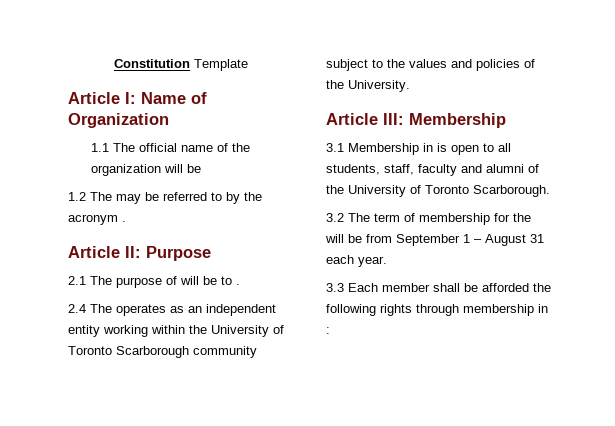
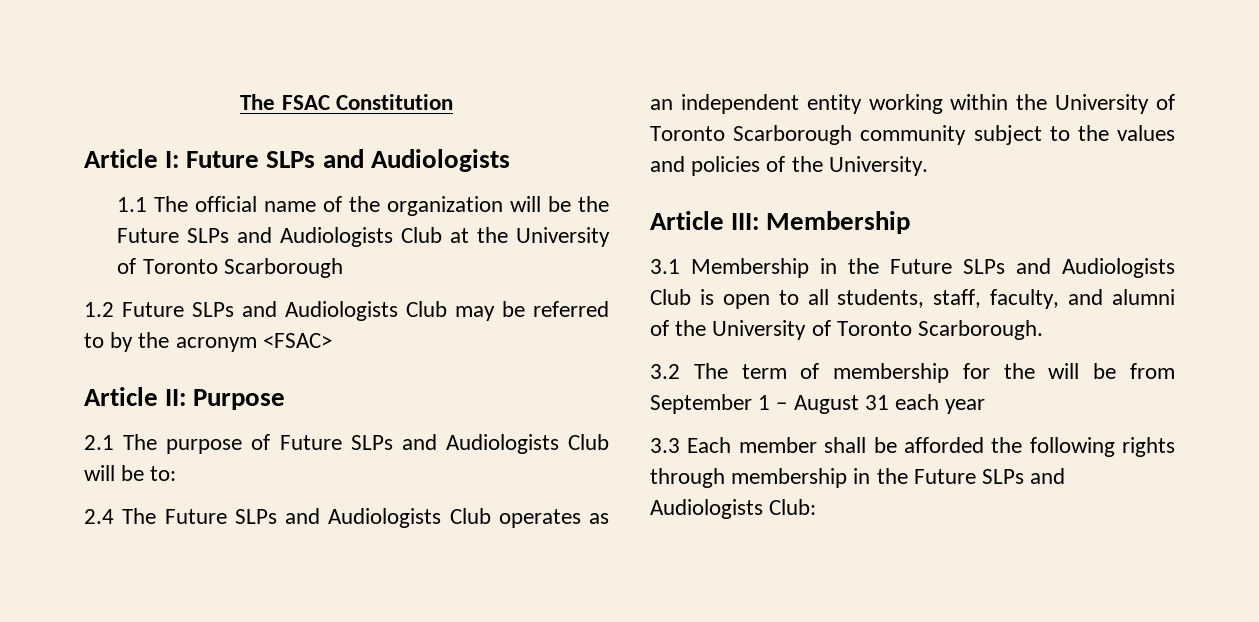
- Constitution Template
+ The FSAC Constitution
- Article I: Name of Organization
+ Article I: Future SLPs and Audiologists
- 1.1 The official name of the organization will be
- 1.2 The may be referred to by the acronym .
+ 1.1 The official name of the organization will be the Future SLPs and Audiologists Club at the University of Toronto Scarborough
+ 1.2 Future SLPs and Audiologists Club may be referred to by the acronym <FSAC>
- 2.1 The purpose of will be to .
- 2.4 The operates as an independent entity working within the University of Toronto Scarborough community subject to the values and policies of the University.
+ 2.1 The purpose of Future SLPs and Audiologists Club will be to:
+ 2.4 The Future SLPs and Audiologists Club operates as an independent entity working within the University of Toronto Scarborough community subject to the values and policies of the University.
- 3.1 Membership in is open to all students, staff, faculty and alumni of the University of Toronto Scarborough.
+ 3.1 Membership in the Future SLPs and Audiologists Club is open to all students, staff, faculty, and alumni of the University of Toronto Scarborough.
- 3.2 The term of membership for the will be from September 1 – August 31 each year.
+ 3.2 The term of membership for the will be from September 1 – August 31 each year
- 3.3 Each member shall be afforded the following rights through membership in :
+ 3.3 Each member shall be afforded the following rights through membership in the Future SLPs and Audiologists Club:

